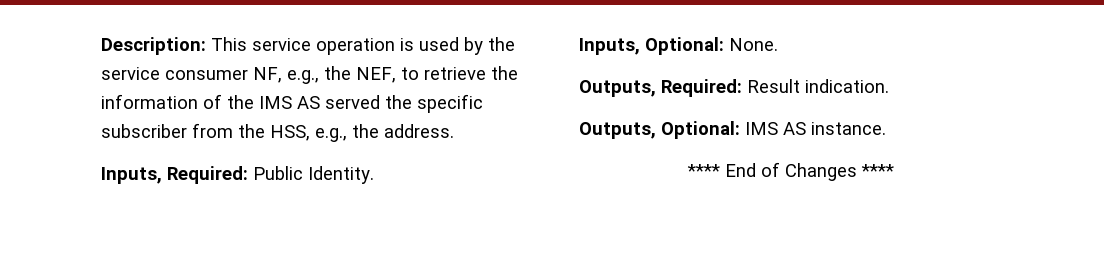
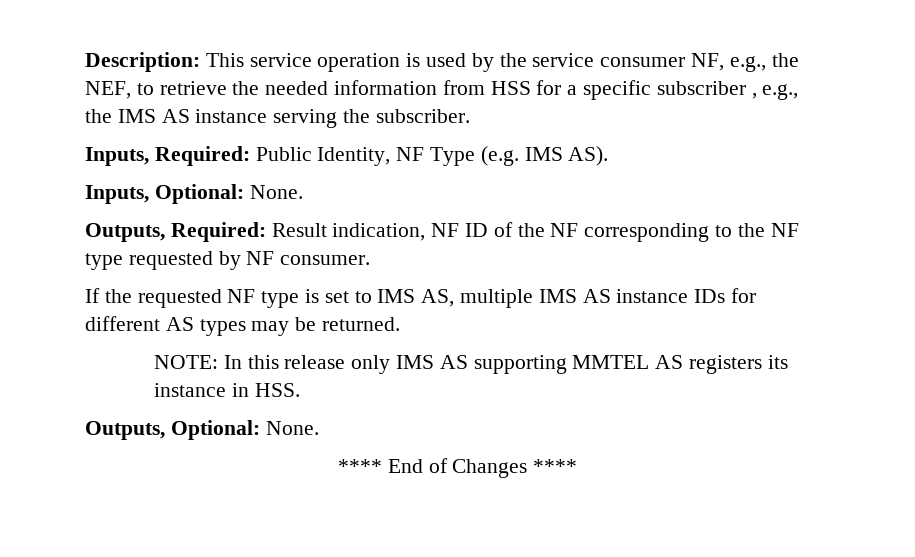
- Description: This service operation is used by the service consumer NF, e.g., the NEF, to retrieve the information of the IMS AS served the specific subscriber from the HSS, e.g., the address.
- Inputs, Required: Public Identity.
+ Description: This service operation is used by the service consumer NF, e.g., the NEF, to retrieve the needed information from HSS for a specific subscriber , e.g., the IMS AS instance serving the subscriber.
+ Inputs, Required: Public Identity, NF Type (e.g. IMS AS).
- Outputs, Required: Result indication.
+ Outputs, Required: Result indication, NF ID of the NF corresponding to the NF type requested by NF consumer.
+ If the requested NF type is set to IMS AS, multiple IMS AS instance IDs for different AS types may be returned.
+ NOTE: In this release only IMS AS supporting MMTEL AS registers its instance in HSS.
- Outputs, Optional: IMS AS instance.
+ Outputs, Optional: None.

